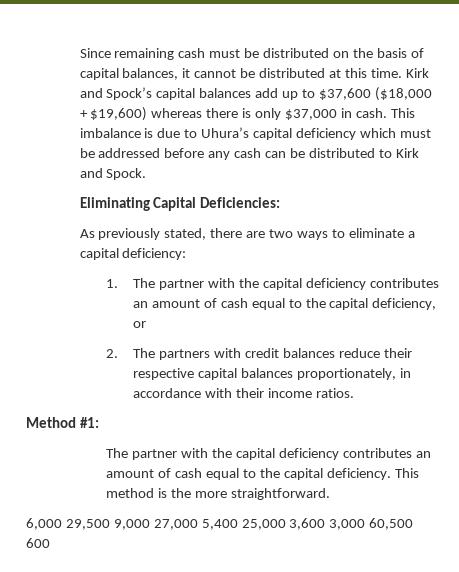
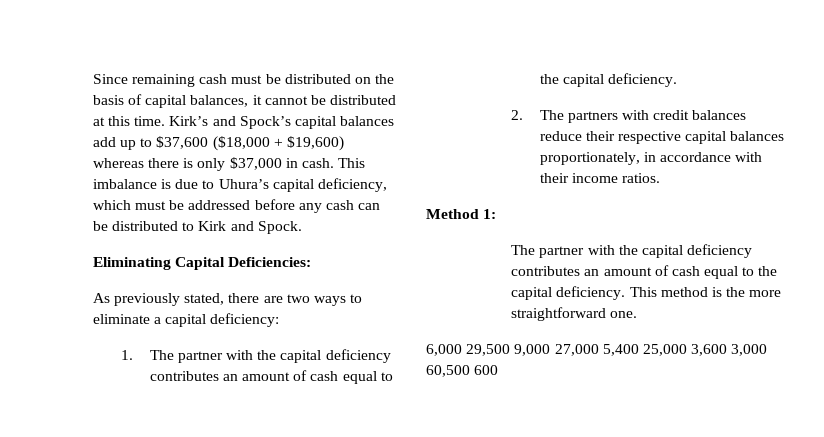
- Kirk and Spock’s capital balances add up to $37,600 ($18,000 + $19,600) whereas there is only $37,000 in cash.
+ Kirk’s and Spock’s capital balances add up to $37,600 ($18,000 + $19,600) whereas there is only $37,000 in cash.
- This imbalance is due to Uhura’s capital deficiency which must be addressed before any cash can be distributed to Kirk and Spock.
+ This imbalance is due to Uhura’s capital deficiency, which must be addressed before any cash can be distributed to Kirk and Spock.
- 1. The partner with the capital deficiency contributes an amount of cash equal to the capital deficiency, or
+ 1. The partner with the capital deficiency contributes an amount of cash equal to the capital deficiency.
- Method #1:
+ Method 1:
- This method is the more straightforward.
+ This method is the more straightforward one.

